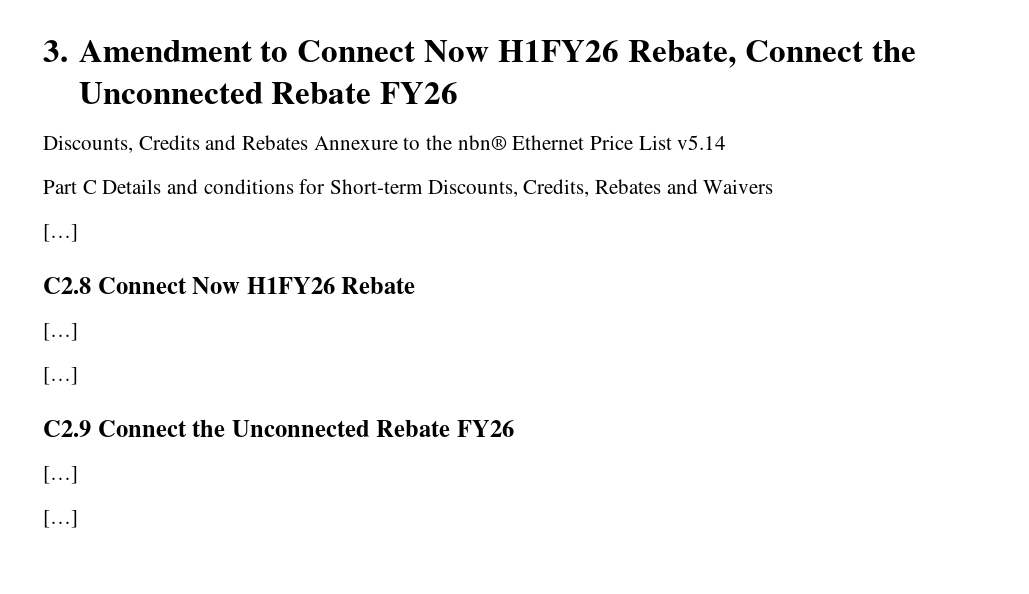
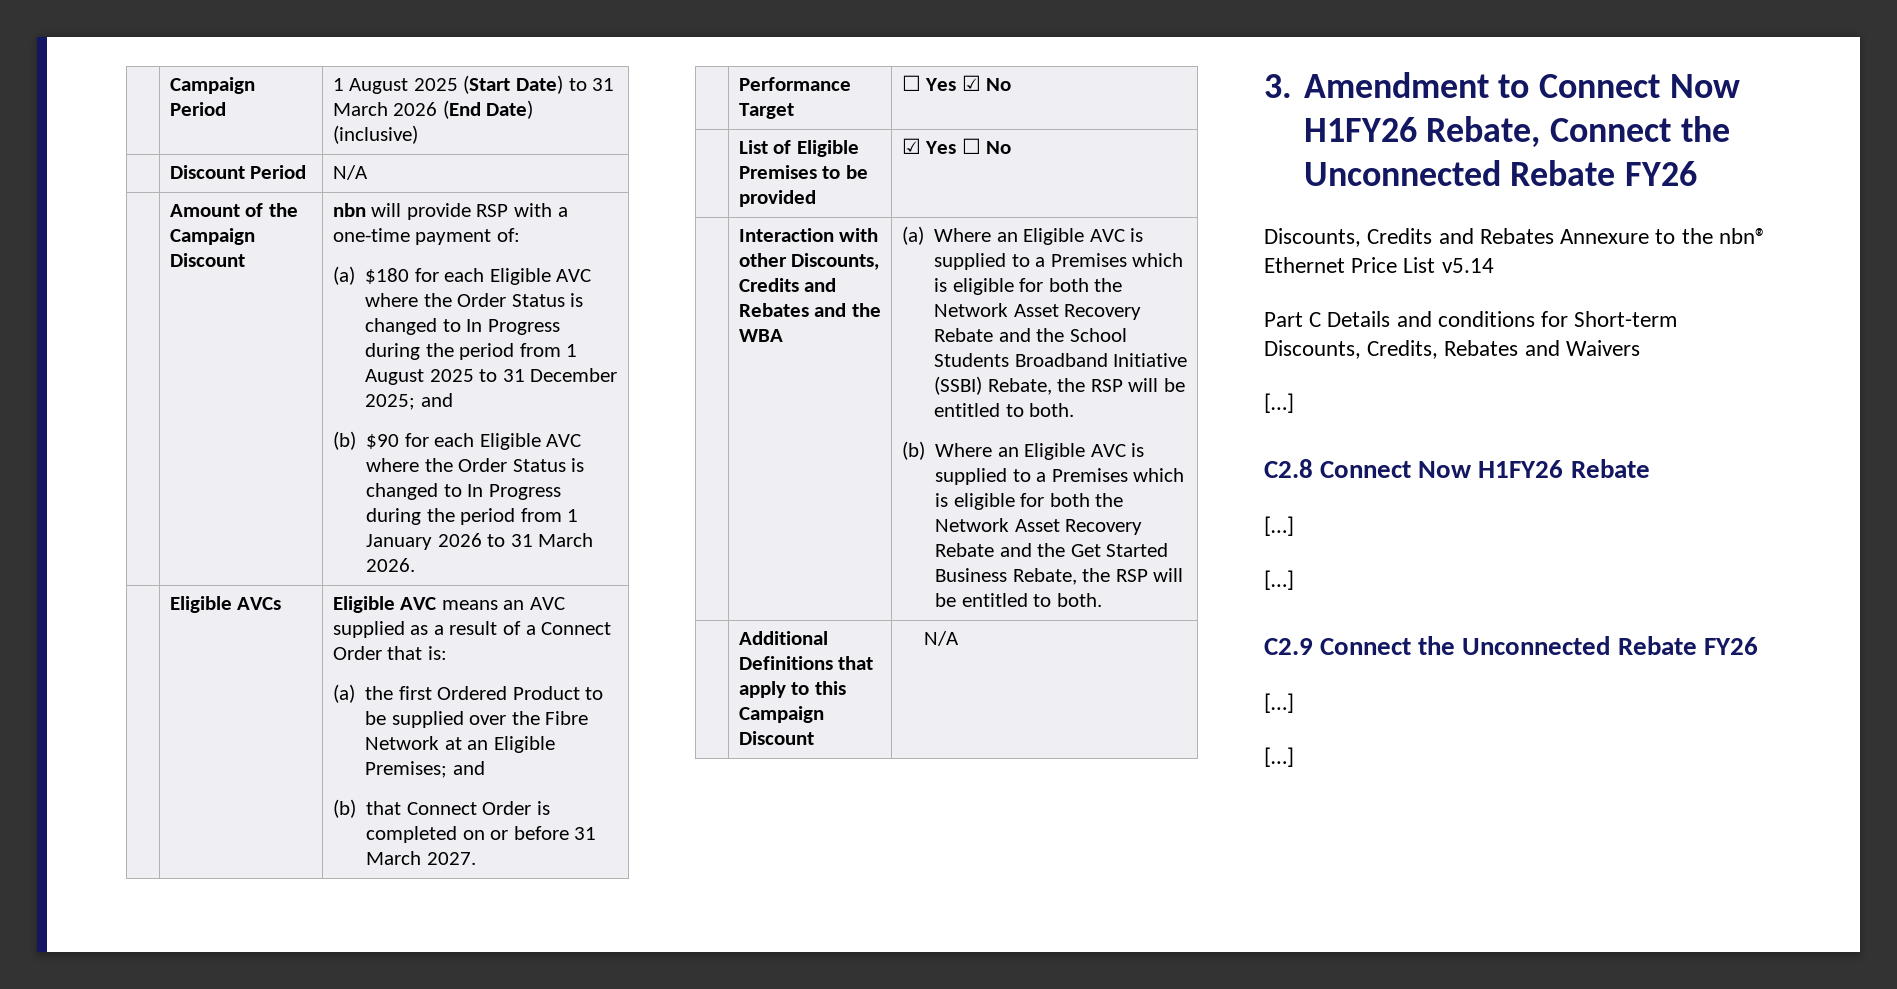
+ | Campaign Period | 1 August 2025 (Start Date) to 31 March 2026 (End Date) (inclusive)
+ | Discount Period | N/A
+ | Amount of the Campaign Discount | nbn will provide RSP with a one-time payment of:
+ (a) $180 for each Eligible AVC where the Order Status is changed to In Progress during the period from 1 August 2025 to 31 December 2025; and
+ (b) $90 for each Eligible AVC where the Order Status is changed to In Progress during the period from 1 January 2026 to 31 March 2026.
+ | Eligible AVCs | Eligible AVC means an AVC supplied as a result of a Connect Order that is:
+ (a) the first Ordered Product to be supplied over the Fibre Network at an Eligible Premises; and
+ (b) that Connect Order is completed on or before 31 March 2027.
+ | Performance Target | ☐ Yes ☑ No
+ | List of Eligible Premises to be provided | ☑ Yes ☐ No
+ | Interaction with other Discounts, Credits and Rebates and the WBA | (a) Where an Eligible AVC is supplied to a Premises which is eligible for both the Network Asset Recovery Rebate and the School Students Broadband Initiative (SSBI) Rebate, the RSP will be entitled to both.
+ (b) Where an Eligible AVC is supplied to a Premises which is eligible for both the Network Asset Recovery Rebate and the Get Started Business Rebate, the RSP will be entitled to both.
+ | Additional Definitions that apply to this Campaign Discount | N/A

